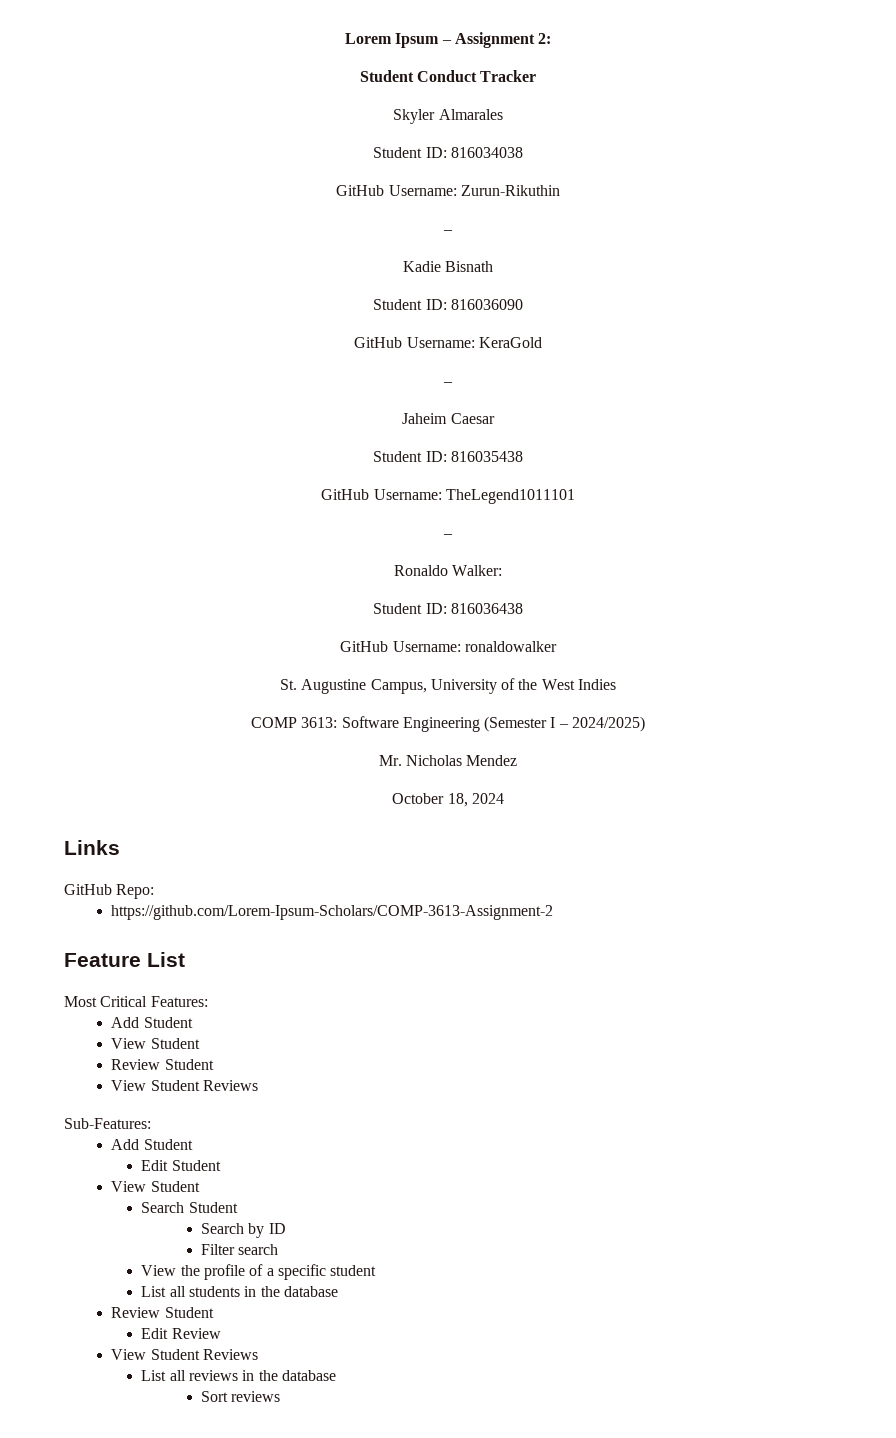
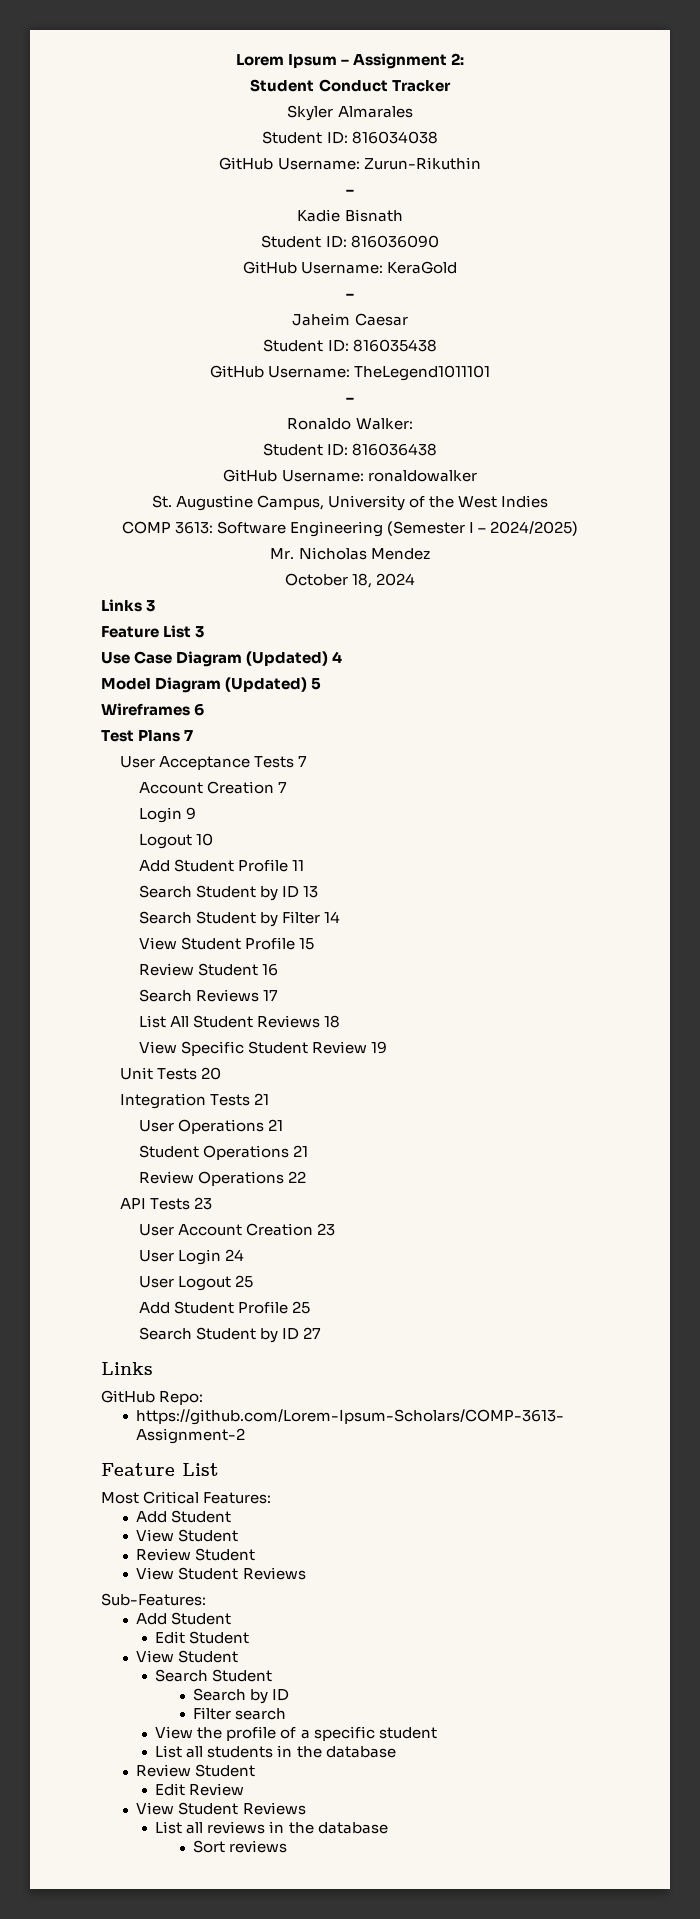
+ Links 3
+ Feature List 3
+ Use Case Diagram (Updated) 4
+ Model Diagram (Updated) 5
+ Wireframes 6
+ Test Plans 7
+ User Acceptance Tests 7
+ Account Creation 7
+ Login 9
+ Logout 10
+ Add Student Profile 11
+ Search Student by ID 13
+ Search Student by Filter 14
+ View Student Profile 15
+ Review Student 16
+ Search Reviews 17
+ List All Student Reviews 18
+ View Specific Student Review 19
+ Unit Tests 20
+ Integration Tests 21
+ User Operations 21
+ Student Operations 21
+ Review Operations 22
+ API Tests 23
+ User Account Creation 23
+ User Login 24
+ User Logout 25
+ Add Student Profile 25
+ Search Student by ID 27

